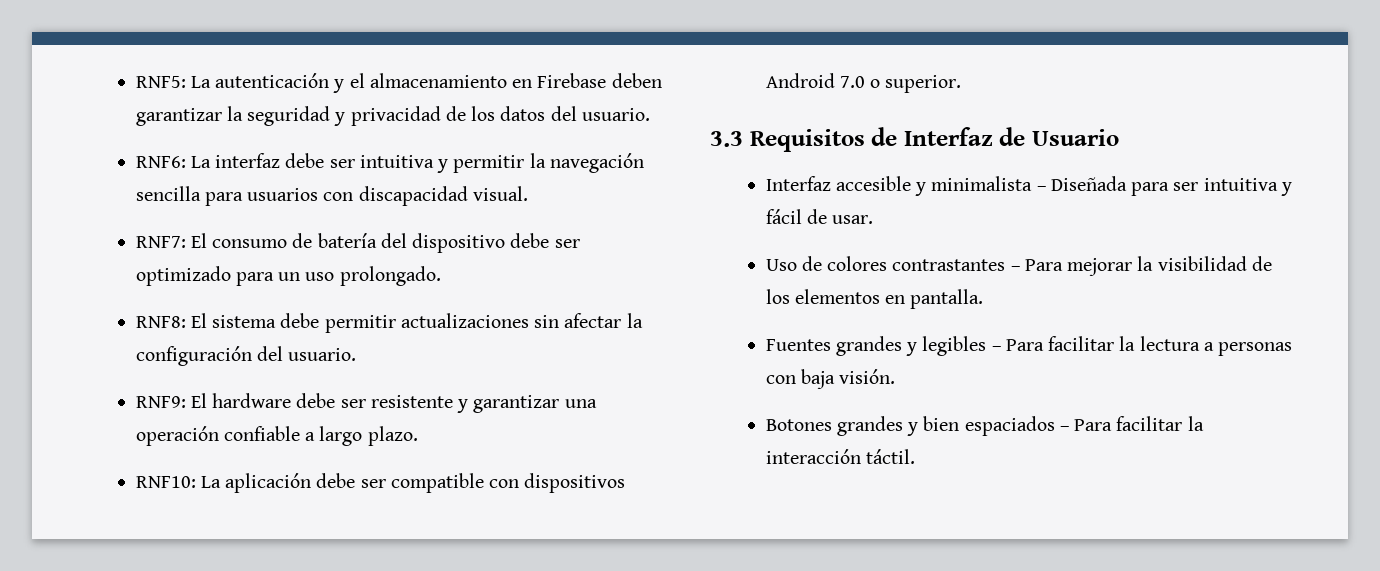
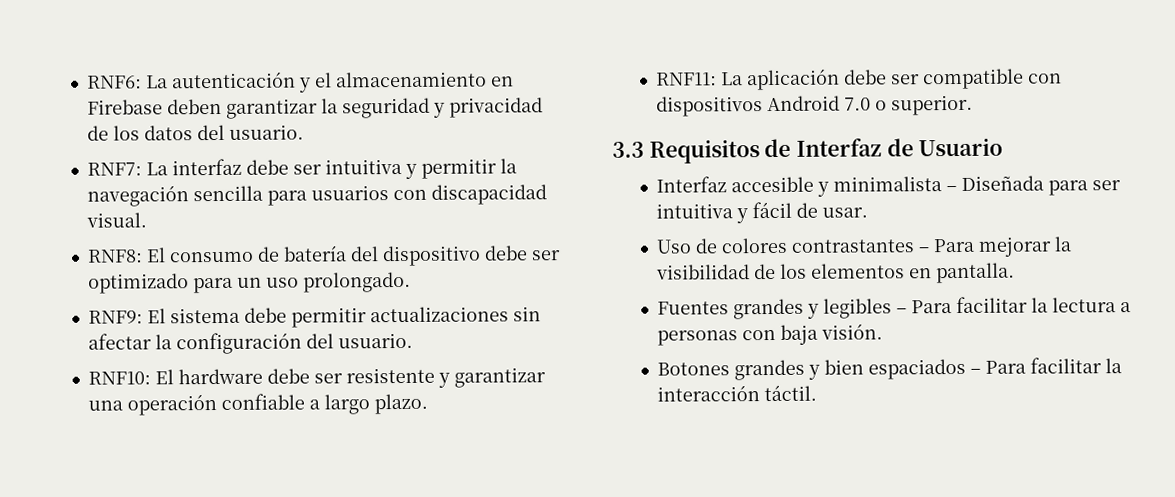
- RNF5: La autenticación y el almacenamiento en Firebase deben garantizar la seguridad y privacidad de los datos del usuario.
+ RNF6: La autenticación y el almacenamiento en Firebase deben garantizar la seguridad y privacidad de los datos del usuario.
- RNF6: La interfaz debe ser intuitiva y permitir la navegación sencilla para usuarios con discapacidad visual.
+ RNF7: La interfaz debe ser intuitiva y permitir la navegación sencilla para usuarios con discapacidad visual.
- RNF7: El consumo de batería del dispositivo debe ser optimizado para un uso prolongado.
+ RNF8: El consumo de batería del dispositivo debe ser optimizado para un uso prolongado.
- RNF8: El sistema debe permitir actualizaciones sin afectar la configuración del usuario.
+ RNF9: El sistema debe permitir actualizaciones sin afectar la configuración del usuario.
- RNF9: El hardware debe ser resistente y garantizar una operación confiable a largo plazo.
+ RNF10: El hardware debe ser resistente y garantizar una operación confiable a largo plazo.
- RNF10: La aplicación debe ser compatible con dispositivos Android 7.0 o superior.
+ RNF11: La aplicación debe ser compatible con dispositivos Android 7.0 o superior.

